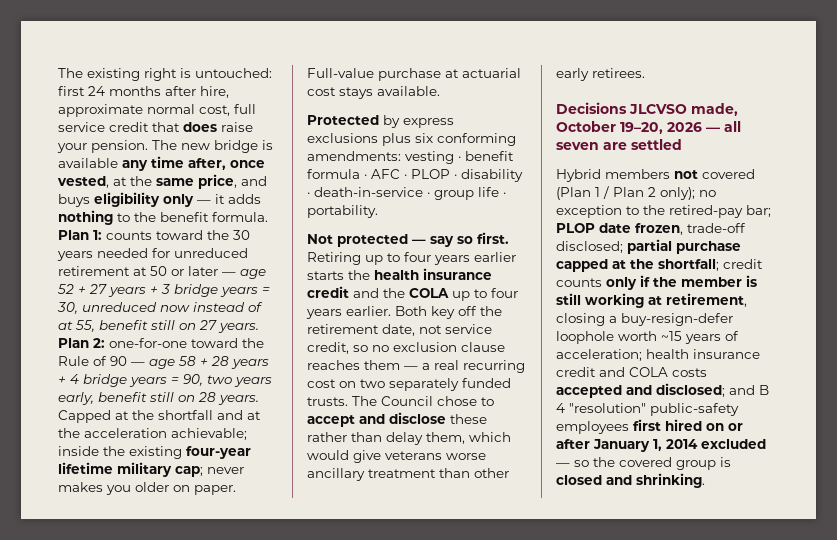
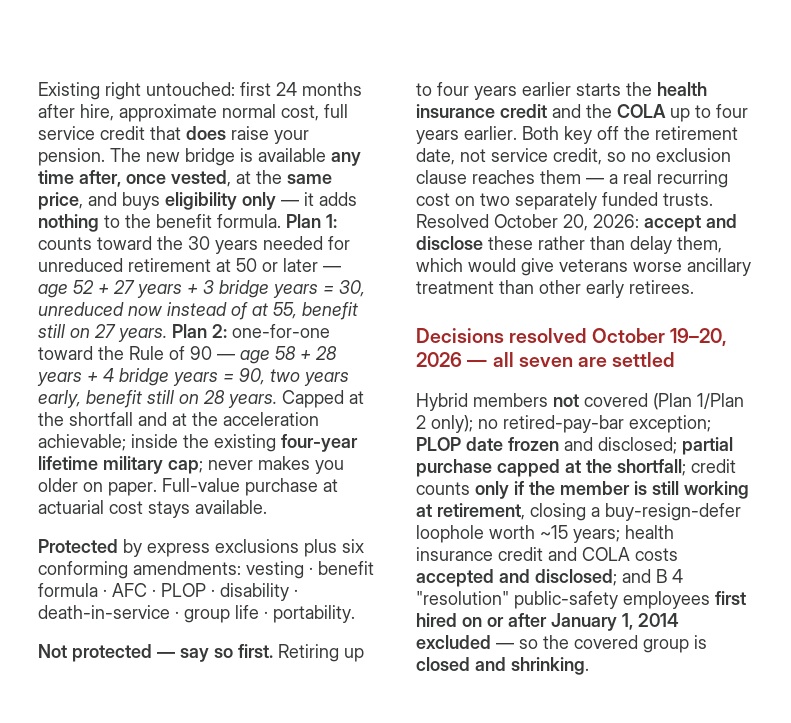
- The existing right is untouched: first 24 months after hire, approximate normal cost, full service credit that does raise your pension.
+ Existing right untouched: first 24 months after hire, approximate normal cost, full service credit that does raise your pension.
- The Council chose to accept and disclose these rather than delay them, which would give veterans worse ancillary treatment than other early retirees.
+ Resolved October 20, 2026: accept and disclose these rather than delay them, which would give veterans worse ancillary treatment than other early retirees.
- Decisions JLCVSO made, October 19–20, 2026 — all seven are settled
+ Decisions resolved October 19–20, 2026 — all seven are settled
- Hybrid members not covered (Plan 1 / Plan 2 only); no exception to the retired-pay bar; PLOP date frozen, trade-off disclosed;
+ Hybrid members not covered (Plan 1/Plan 2 only); no retired-pay-bar exception; PLOP date frozen and disclosed;
- credit counts only if the member is still working at retirement, closing a buy-resign-defer loophole worth ~15 years of acceleration;
+ credit counts only if the member is still working at retirement, closing a buy-resign-defer loophole worth ~15 years;

